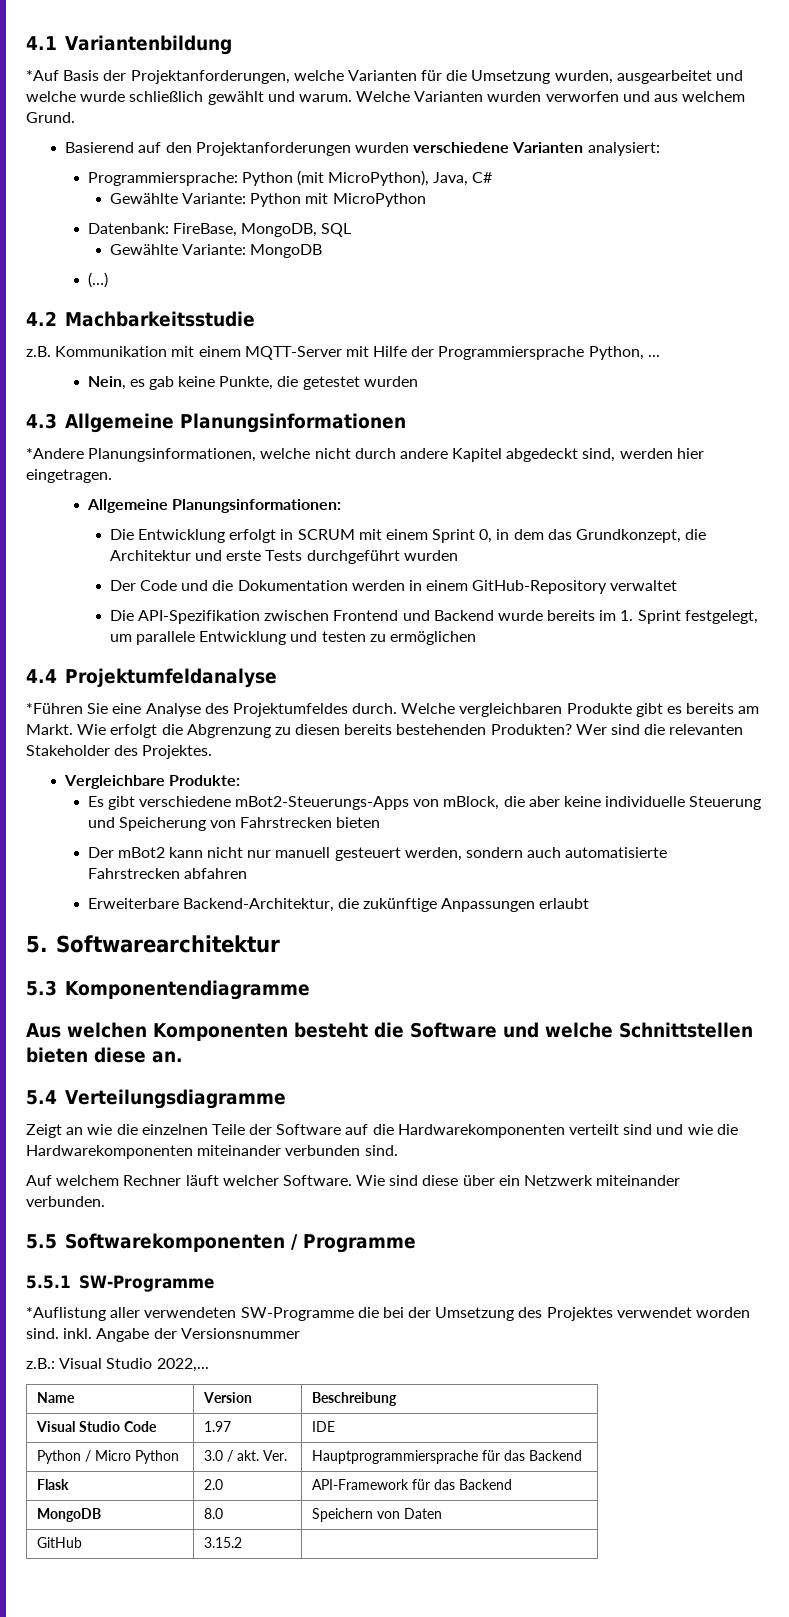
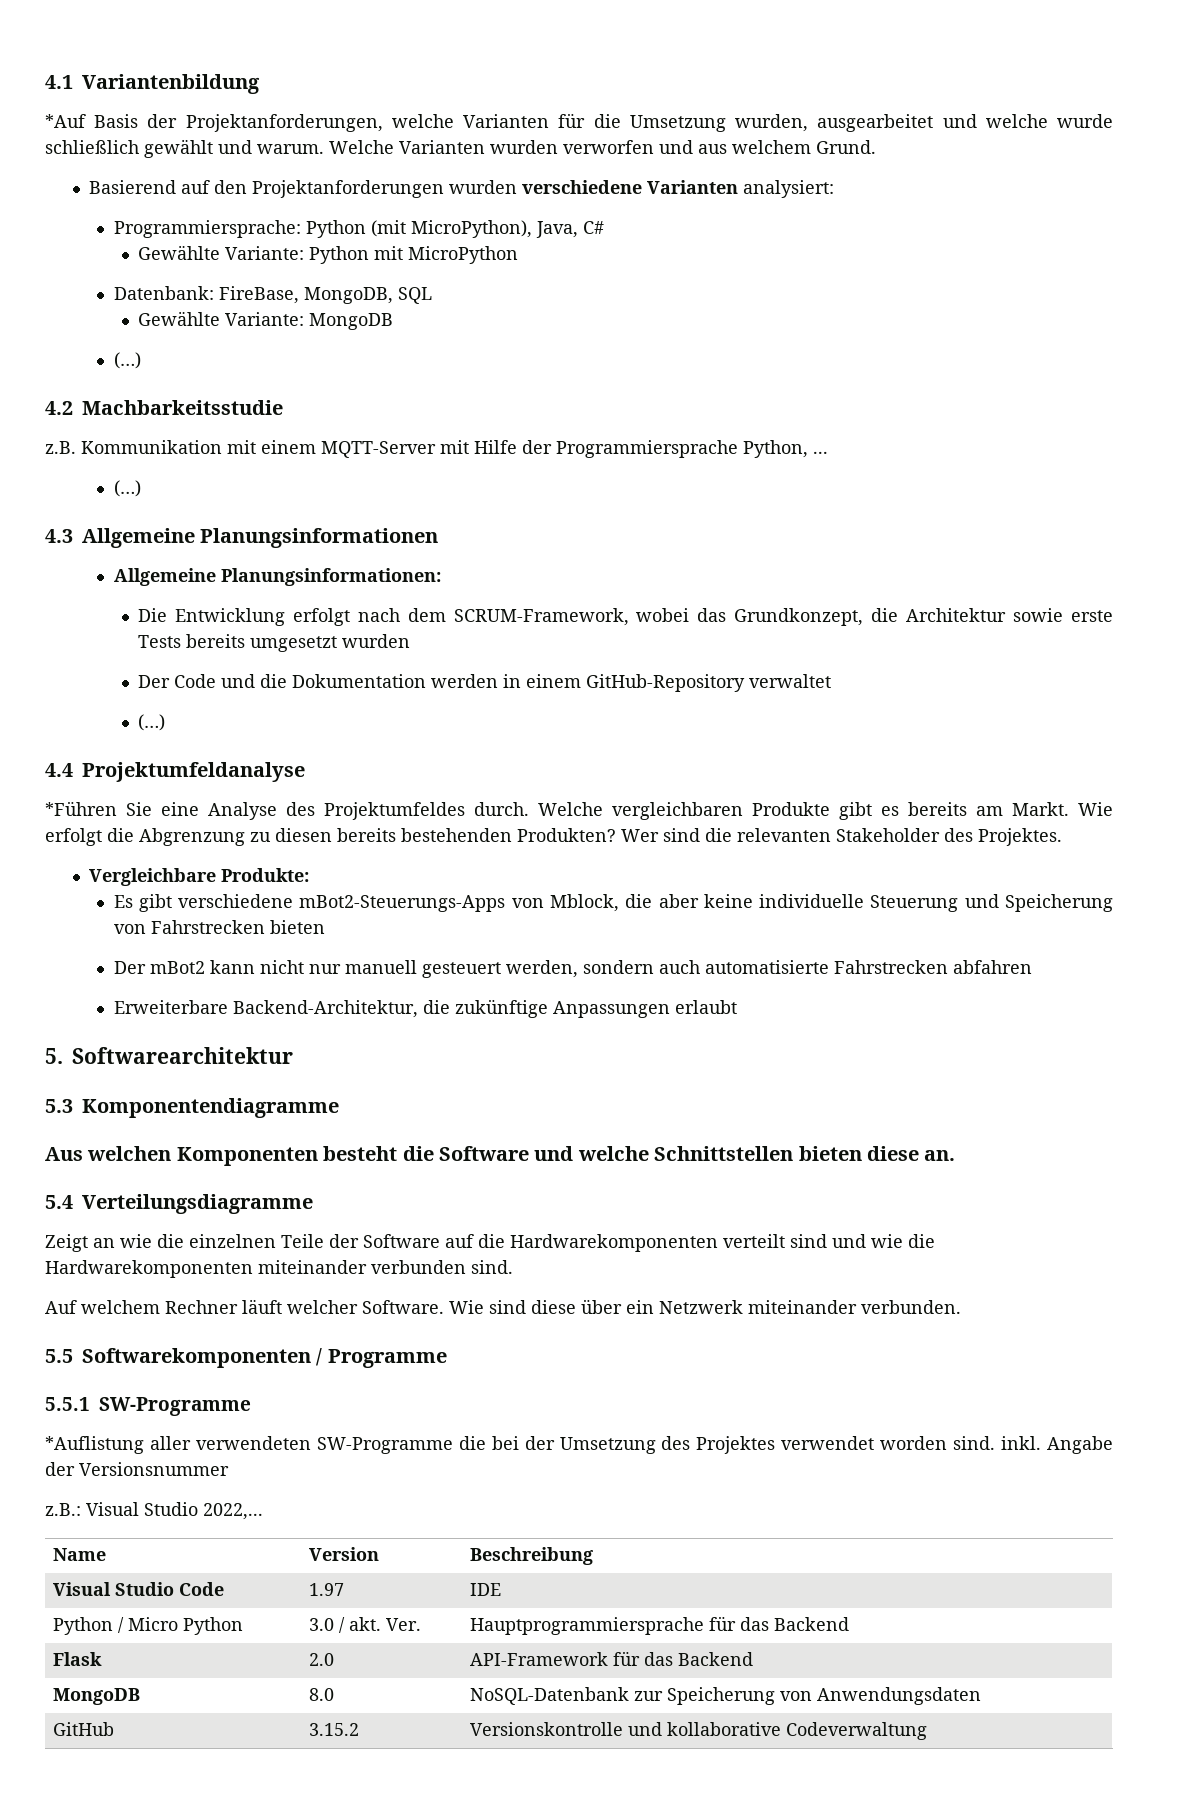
  z.B. Kommunikation mit einem MQTT-Server mit Hilfe der Programmiersprache Python, ...
- Nein, es gab keine Punkte, die getestet wurden
+ (…)
  4.3 Allgemeine Planungsinformationen
- *Andere Planungsinformationen, welche nicht durch andere Kapitel abgedeckt sind, werden hier eingetragen.
- Die Entwicklung erfolgt in SCRUM mit einem Sprint 0, in dem das Grundkonzept, die Architektur und erste Tests durchgeführt wurden
+ Die Entwicklung erfolgt nach dem SCRUM-Framework, wobei das Grundkonzept, die Architektur sowie erste Tests bereits umgesetzt wurden
  Der Code und die Dokumentation werden in einem GitHub-Repository verwaltet
- Die API-Spezifikation zwischen Frontend und Backend wurde bereits im 1. Sprint festgelegt, um parallele Entwicklung und testen zu ermöglichen
+ (…)
- Es gibt verschiedene mBot2-Steuerungs-Apps von mBlock, die aber keine individuelle Steuerung und Speicherung von Fahrstrecken bieten
+ Es gibt verschiedene mBot2-Steuerungs-Apps von Mblock, die aber keine individuelle Steuerung und Speicherung von Fahrstrecken bieten
- MongoDB | 8.0 | Speichern von Daten
- GitHub | 3.15.2 |
+ MongoDB | 8.0 | NoSQL-Datenbank zur Speicherung von Anwendungsdaten
+ GitHub | 3.15.2 | Versionskontrolle und kollaborative Codeverwaltung

